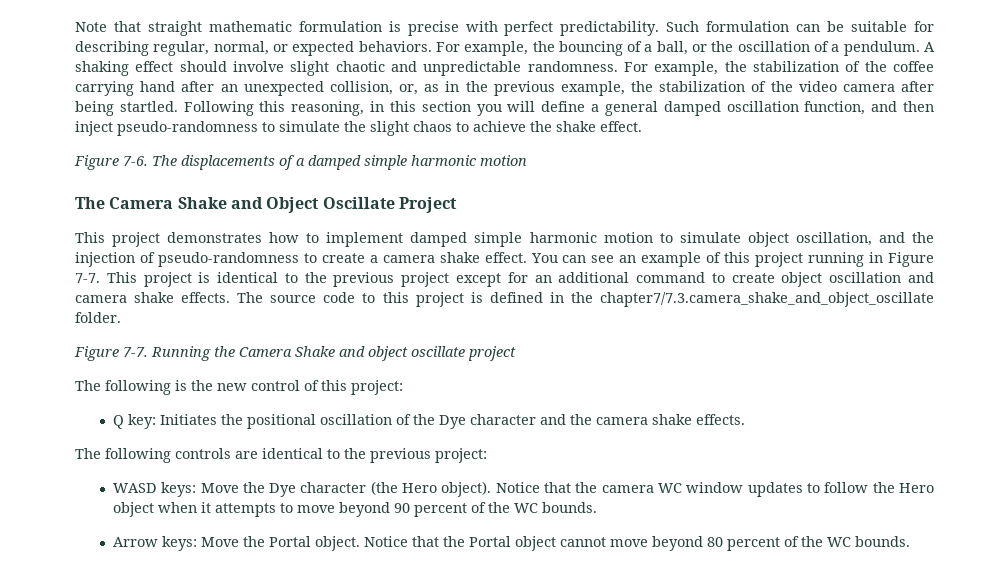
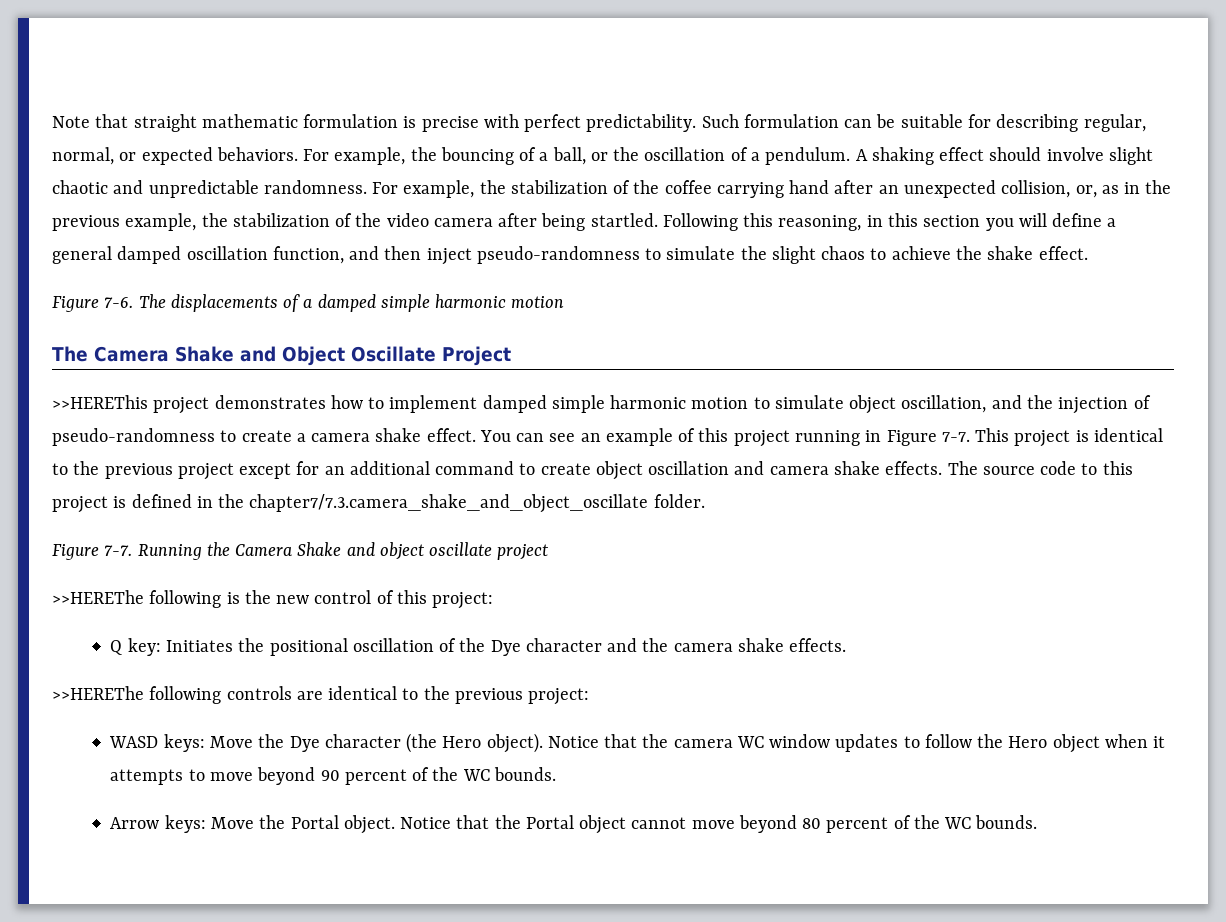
- This project demonstrates how to implement damped simple harmonic motion to simulate object oscillation, and the injection of pseudo-randomness to create a camera shake effect.
+ >>HEREThis project demonstrates how to implement damped simple harmonic motion to simulate object oscillation, and the injection of pseudo-randomness to create a camera shake effect.
- The following is the new control of this project:
+ >>HEREThe following is the new control of this project:
- The following controls are identical to the previous project:
+ >>HEREThe following controls are identical to the previous project:

